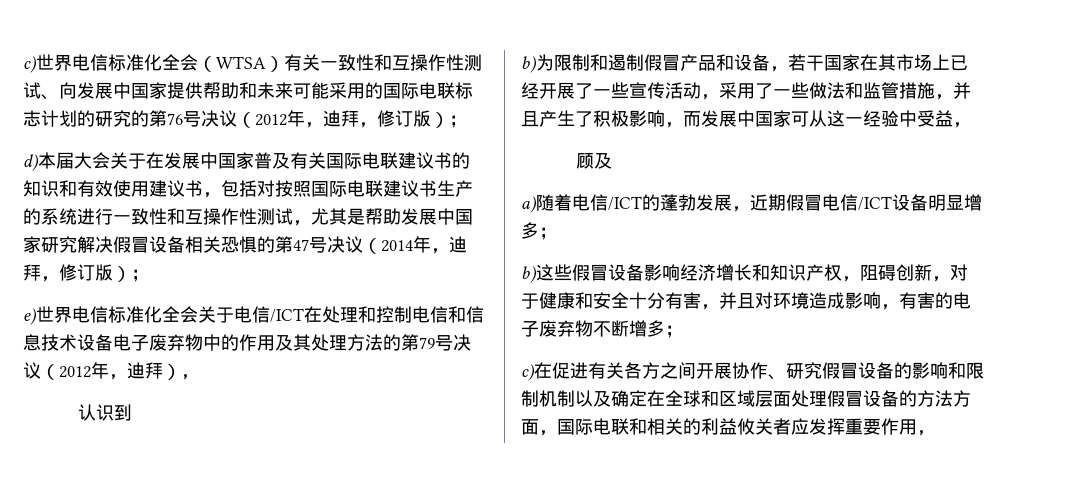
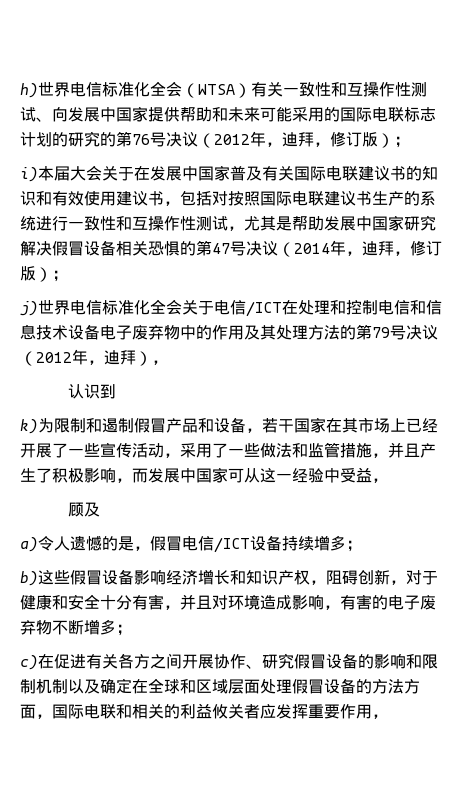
- c)世界电信标准化全会（WTSA）有关一致性和互操作性测试、向发展中国家提供帮助和未来可能采用的国际电联标志计划的研究的第76号决议（2012年，迪拜，修订版）；
+ h)世界电信标准化全会（WTSA）有关一致性和互操作性测试、向发展中国家提供帮助和未来可能采用的国际电联标志计划的研究的第76号决议（2012年，迪拜，修订版）；
- d)本届大会关于在发展中国家普及有关国际电联建议书的知识和有效使用建议书，包括对按照国际电联建议书生产的系统进行一致性和互操作性测试，尤其是帮助发展中国家研究解决假冒设备相关恐惧的第47号决议（2014年，迪拜，修订版）；
+ i)本届大会关于在发展中国家普及有关国际电联建议书的知识和有效使用建议书，包括对按照国际电联建议书生产的系统进行一致性和互操作性测试，尤其是帮助发展中国家研究解决假冒设备相关恐惧的第47号决议（2014年，迪拜，修订版）；
- e)世界电信标准化全会关于电信/ICT在处理和控制电信和信息技术设备电子废弃物中的作用及其处理方法的第79号决议（2012年，迪拜），
+ j)世界电信标准化全会关于电信/ICT在处理和控制电信和信息技术设备电子废弃物中的作用及其处理方法的第79号决议（2012年，迪拜），
- b)为限制和遏制假冒产品和设备，若干国家在其市场上已经开展了一些宣传活动，采用了一些做法和监管措施，并且产生了积极影响，而发展中国家可从这一经验中受益，
+ k)为限制和遏制假冒产品和设备，若干国家在其市场上已经开展了一些宣传活动，采用了一些做法和监管措施，并且产生了积极影响，而发展中国家可从这一经验中受益，
- a)随着电信/ICT的蓬勃发展，近期假冒电信/ICT设备明显增多；
+ a)令人遗憾的是，假冒电信/ICT设备持续增多；

